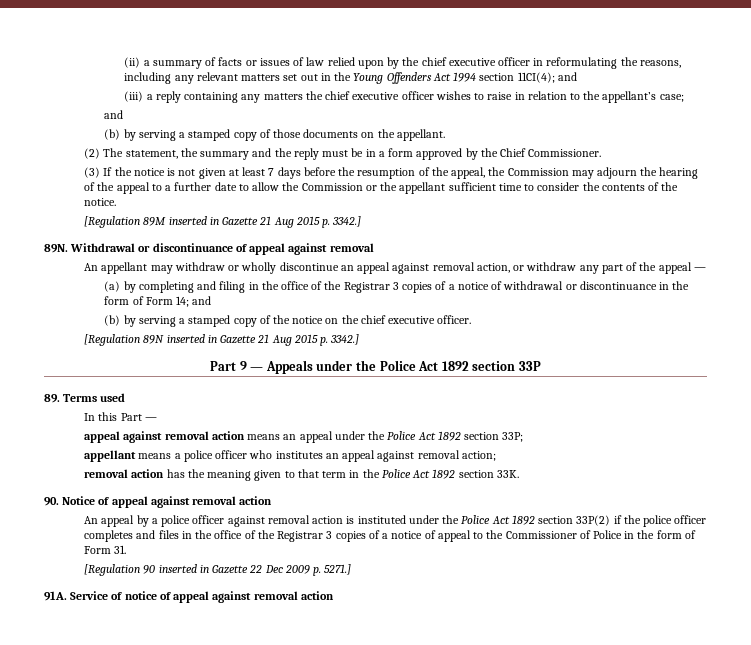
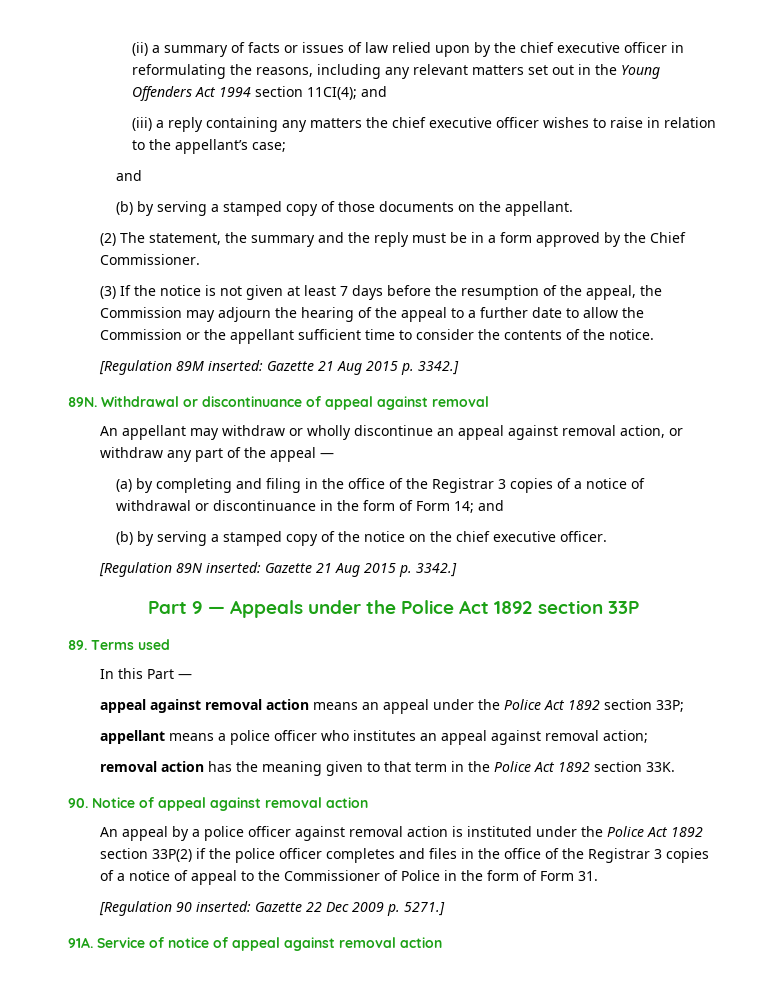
- [Regulation 89M inserted in Gazette 21 Aug 2015 p. 3342.]
+ [Regulation 89M inserted: Gazette 21 Aug 2015 p. 3342.]
- [Regulation 89N inserted in Gazette 21 Aug 2015 p. 3342.]
+ [Regulation 89N inserted: Gazette 21 Aug 2015 p. 3342.]
- [Regulation 90 inserted in Gazette 22 Dec 2009 p. 5271.]
+ [Regulation 90 inserted: Gazette 22 Dec 2009 p. 5271.]

